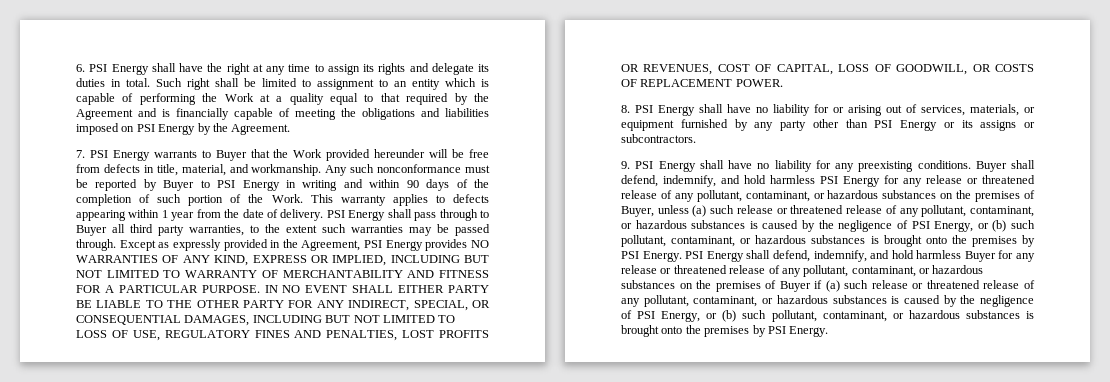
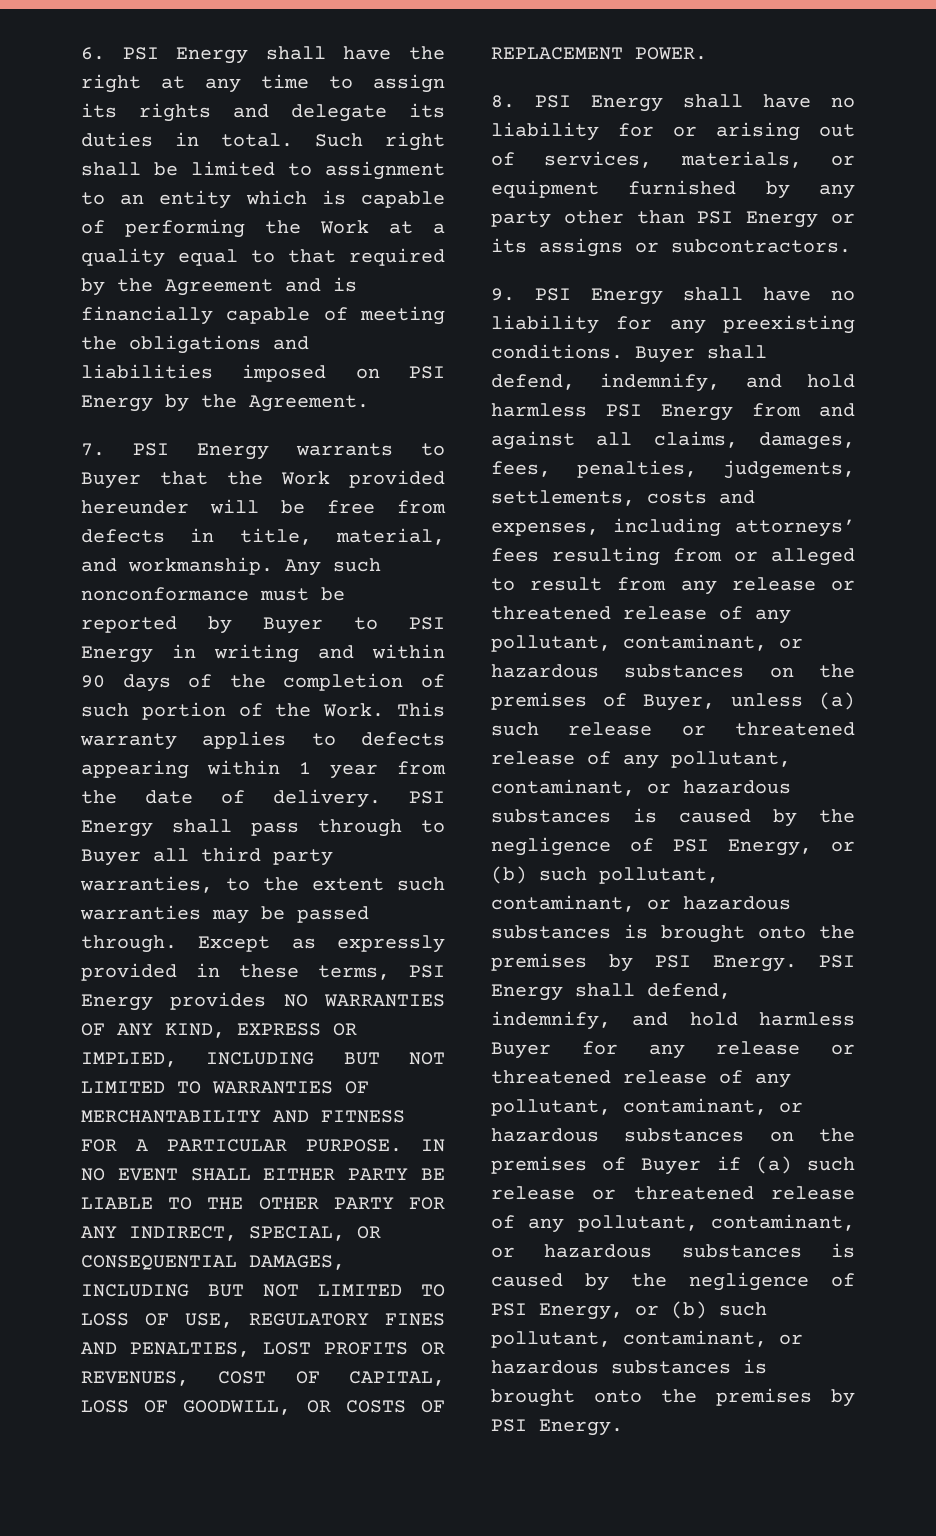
- Except as expressly provided in the Agreement, PSI Energy provides NO WARRANTIES OF ANY KIND, EXPRESS OR IMPLIED, INCLUDING BUT NOT LIMITED TO WARRANTY OF MERCHANTABILITY AND FITNESS FOR A PARTICULAR PURPOSE.
+ Except as expressly provided in these terms, PSI Energy provides NO WARRANTIES OF ANY KIND, EXPRESS OR IMPLIED, INCLUDING BUT NOT LIMITED TO WARRANTIES OF MERCHANTABILITY AND FITNESS FOR A PARTICULAR PURPOSE.
- Buyer shall defend, indemnify, and hold harmless PSI Energy for any release or threatened release of any pollutant, contaminant, or hazardous substances on the premises of Buyer, unless (a) such release or threatened release of any pollutant, contaminant, or hazardous substances is caused by the negligence of PSI Energy, or (b) such pollutant, contaminant, or hazardous substances is brought onto the premises by PSI Energy.
+ Buyer shall defend, indemnify, and hold harmless PSI Energy from and against all claims, damages, fees, penalties, judgements, settlements, costs and expenses, including attorneys’ fees resulting from or alleged to result from any release or threatened release of any pollutant, contaminant, or hazardous substances on the premises of Buyer, unless (a) such release or threatened release of any pollutant, contaminant, or hazardous substances is caused by the negligence of PSI Energy, or (b) such pollutant, contaminant, or hazardous substances is brought onto the premises by PSI Energy.

